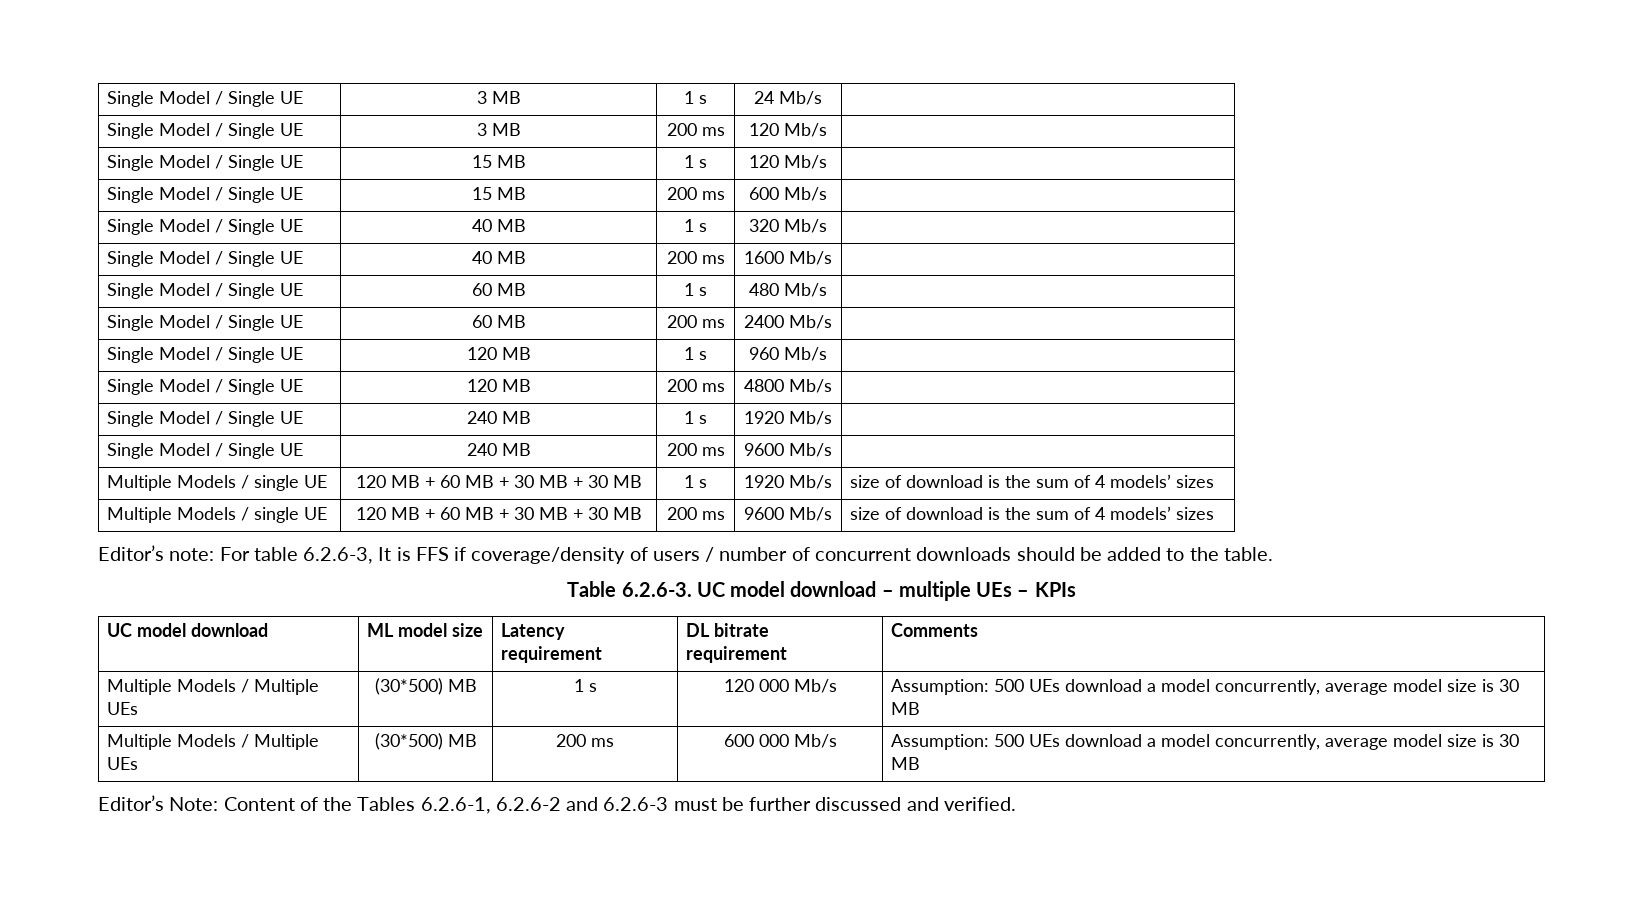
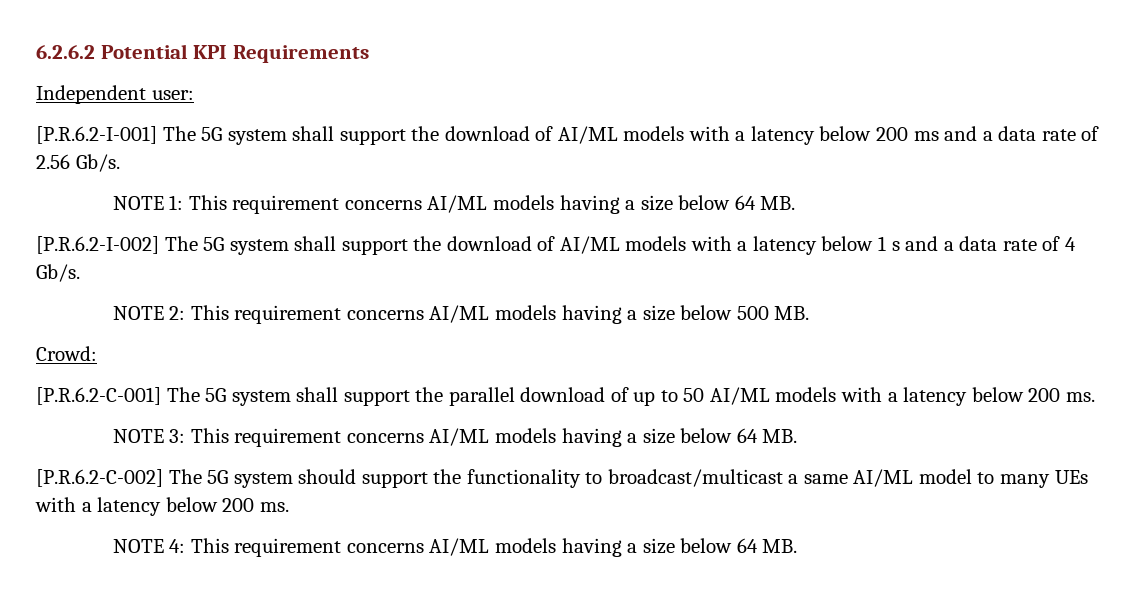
- Single Model / Single UE | 3 MB | 1 s | 24 Mb/s |
- Single Model / Single UE | 3 MB | 200 ms | 120 Mb/s |
- Single Model / Single UE | 15 MB | 1 s | 120 Mb/s |
- Single Model / Single UE | 15 MB | 200 ms | 600 Mb/s |
- Single Model / Single UE | 40 MB | 1 s | 320 Mb/s |
- Single Model / Single UE | 40 MB | 200 ms | 1600 Mb/s |
- Single Model / Single UE | 60 MB | 1 s | 480 Mb/s |
- Single Model / Single UE | 60 MB | 200 ms | 2400 Mb/s |
- Single Model / Single UE | 120 MB | 1 s | 960 Mb/s |
- Single Model / Single UE | 120 MB | 200 ms | 4800 Mb/s |
- Single Model / Single UE | 240 MB | 1 s | 1920 Mb/s |
- Single Model / Single UE | 240 MB | 200 ms | 9600 Mb/s |
- Multiple Models / single UE | 120 MB + 60 MB + 30 MB + 30 MB | 1 s | 1920 Mb/s | size of download is the sum of 4 models’ sizes
- Multiple Models / single UE | 120 MB + 60 MB + 30 MB + 30 MB | 200 ms | 9600 Mb/s | size of download is the sum of 4 models’ sizes
- Editor’s note: For table 6.2.6-3, It is FFS if coverage/density of users / number of concurrent downloads should be added to the table.
- Table 6.2.6-3. UC model download – multiple UEs – KPIs
- UC model download | ML model size | Latency requirement | DL bitrate requirement | Comments
- Multiple Models / Multiple UEs | (30*500) MB | 1 s | 120 000 Mb/s | Assumption: 500 UEs download a model concurrently, average model size is 30 MB
- Multiple Models / Multiple UEs | (30*500) MB | 200 ms | 600 000 Mb/s | Assumption: 500 UEs download a model concurrently, average model size is 30 MB
- Editor’s Note: Content of the Tables 6.2.6-1, 6.2.6-2 and 6.2.6-3 must be further discussed and verified.
+ 6.2.6.2 Potential KPI Requirements
+ Independent user:
+ [P.R.6.2-I-001] The 5G system shall support the download of AI/ML models with a latency below 200 ms and a data rate of 2.56 Gb/s.
+ NOTE 1: This requirement concerns AI/ML models having a size below 64 MB.
+ [P.R.6.2-I-002] The 5G system shall support the download of AI/ML models with a latency below 1 s and a data rate of 4 Gb/s.
+ NOTE 2: This requirement concerns AI/ML models having a size below 500 MB.
+ Crowd:
+ [P.R.6.2-C-001] The 5G system shall support the parallel download of up to 50 AI/ML models with a latency below 200 ms.
+ NOTE 3: This requirement concerns AI/ML models having a size below 64 MB.
+ [P.R.6.2-C-002] The 5G system should support the functionality to broadcast/multicast a same AI/ML model to many UEs with a latency below 200 ms.
+ NOTE 4: This requirement concerns AI/ML models having a size below 64 MB.

